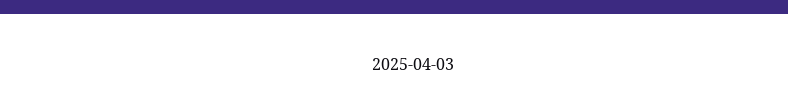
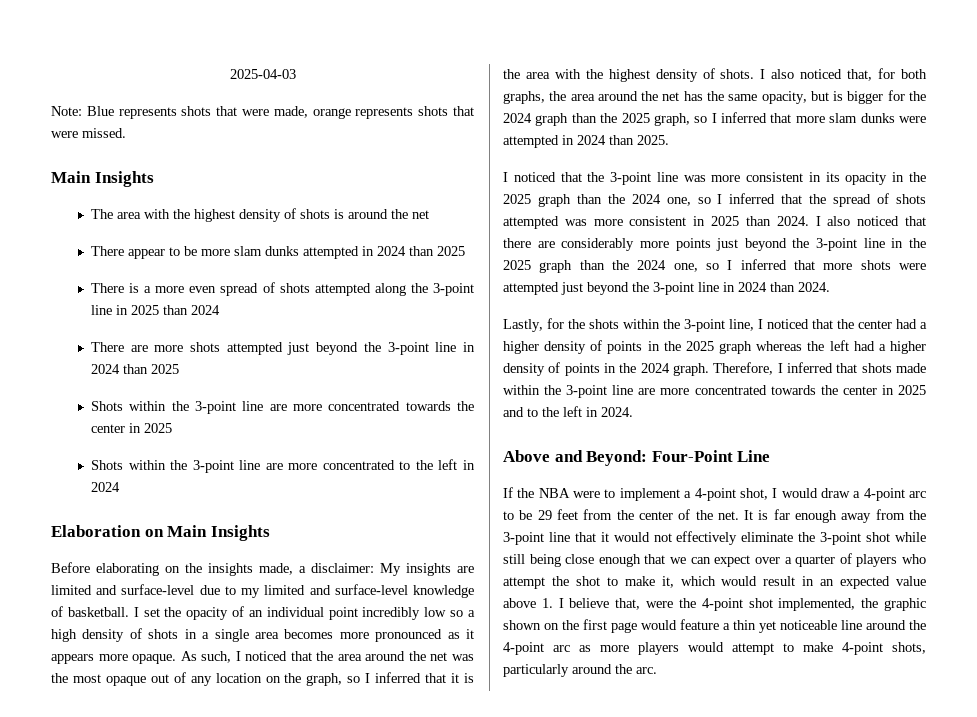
+ Note: Blue represents shots that were made, orange represents shots that were missed.
+ Main Insights
+ The area with the highest density of shots is around the net
+ There appear to be more slam dunks attempted in 2024 than 2025
+ There is a more even spread of shots attempted along the 3-point line in 2025 than 2024
+ There are more shots attempted just beyond the 3-point line in 2024 than 2025
+ Shots within the 3-point line are more concentrated towards the center in 2025
+ Shots within the 3-point line are more concentrated to the left in 2024
+ Elaboration on Main Insights
+ Before elaborating on the insights made, a disclaimer: My insights are limited and surface-level due to my limited and surface-level knowledge of basketball. I set the opacity of an individual point incredibly low so a high density of shots in a single area becomes more pronounced as it appears more opaque. As such, I noticed that the area around the net was the most opaque out of any location on the graph, so I inferred that it is the area with the highest density of shots. I also noticed that, for both graphs, the area around the net has the same opacity, but is bigger for the 2024 graph than the 2025 graph, so I inferred that more slam dunks were attempted in 2024 than 2025.
+ I noticed that the 3-point line was more consistent in its opacity in the 2025 graph than the 2024 one, so I inferred that the spread of shots attempted was more consistent in 2025 than 2024. I also noticed that there are considerably more points just beyond the 3-point line in the 2025 graph than the 2024 one, so I inferred that more shots were attempted just beyond the 3-point line in 2024 than 2024.
+ Lastly, for the shots within the 3-point line, I noticed that the center had a higher density of points in the 2025 graph whereas the left had a higher density of points in the 2024 graph. Therefore, I inferred that shots made within the 3-point line are more concentrated towards the center in 2025 and to the left in 2024.
+ Above and Beyond: Four-Point Line
+ If the NBA were to implement a 4-point shot, I would draw a 4-point arc to be 29 feet from the center of the net. It is far enough away from the 3-point line that it would not effectively eliminate the 3-point shot while still being close enough that we can expect over a quarter of players who attempt the shot to make it, which would result in an expected value above 1. I believe that, were the 4-point shot implemented, the graphic shown on the first page would feature a thin yet noticeable line around the 4-point arc as more players would attempt to make 4-point shots, particularly around the arc.

